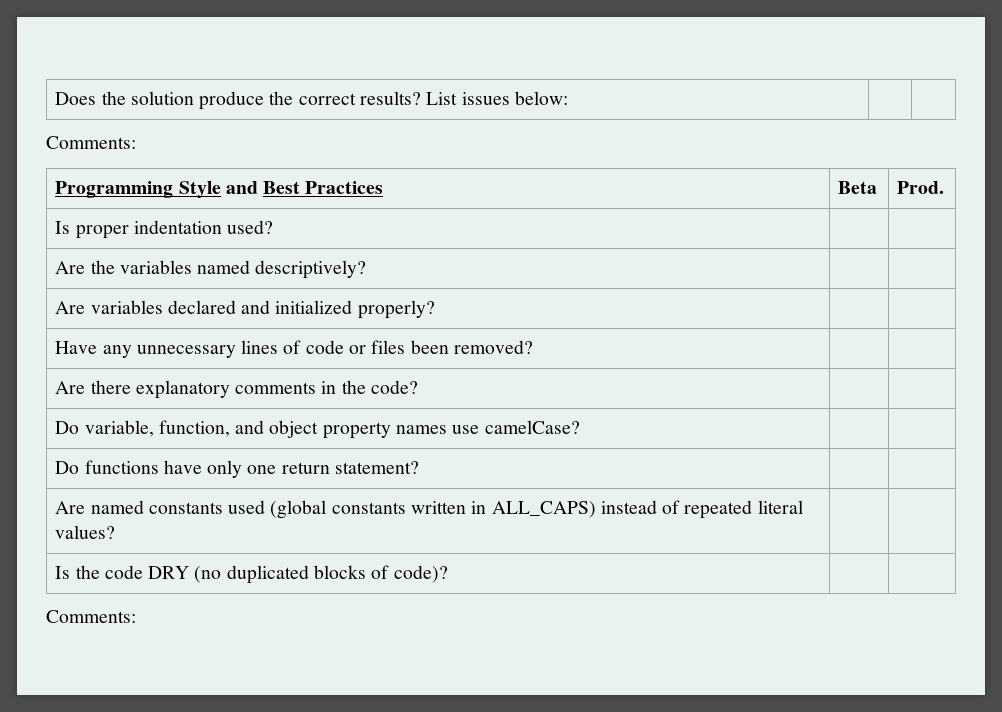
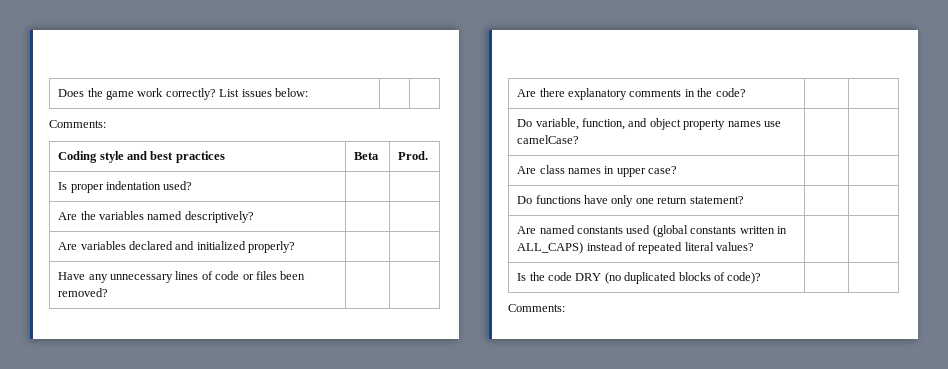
- Does the solution produce the correct results? List issues below: | |
+ Does the game work correctly? List issues below: | |
- Programming Style and Best Practices | Beta | Prod.
+ Coding style and best practices | Beta | Prod.
+ Are class names in upper case? | |

